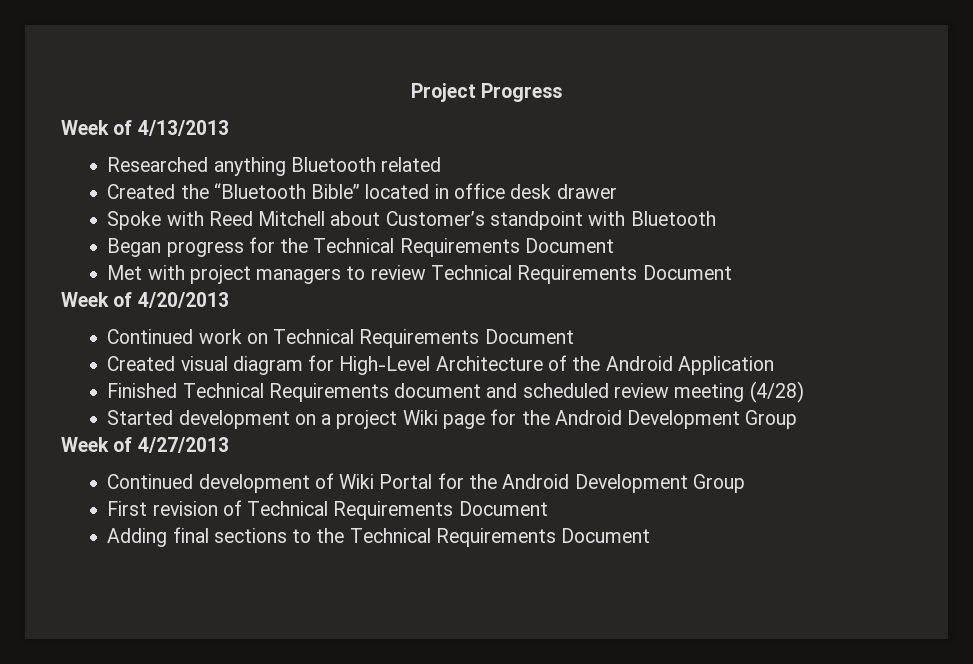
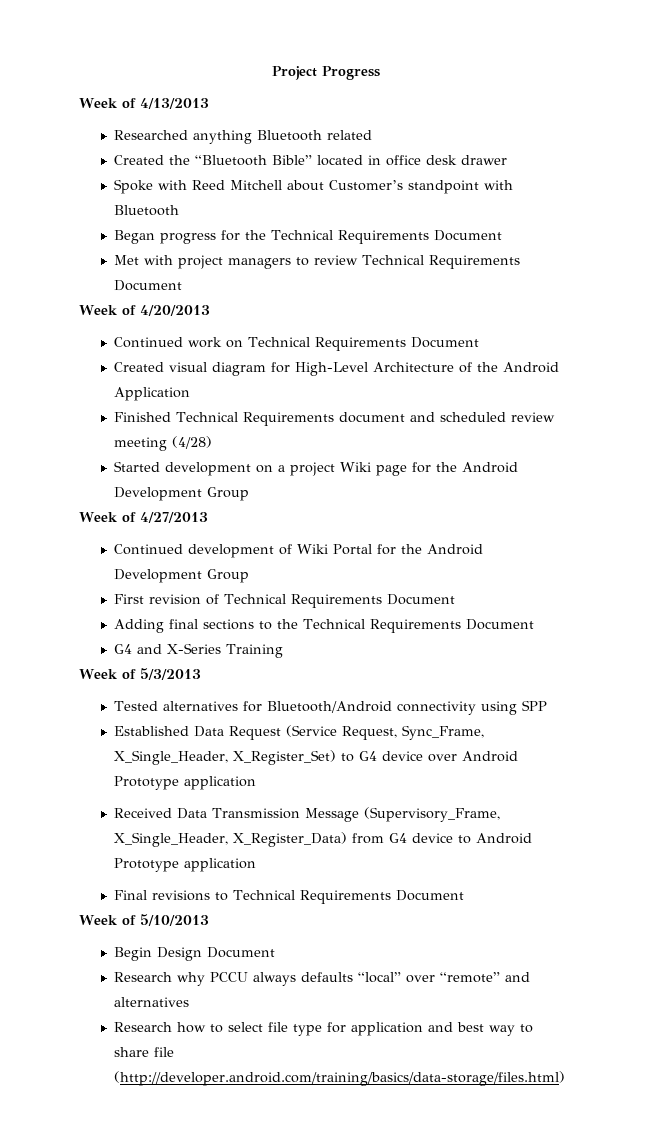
+ G4 and X-Series Training
+ Week of 5/3/2013
+ Tested alternatives for Bluetooth/Android connectivity using SPP
+ Established Data Request (Service Request, Sync_Frame, X_Single_Header, X_Register_Set) to G4 device over Android Prototype application
+ Received Data Transmission Message (Supervisory_Frame, X_Single_Header, X_Register_Data) from G4 device to Android Prototype application
+ Final revisions to Technical Requirements Document
+ Week of 5/10/2013
+ Begin Design Document
+ Research why PCCU always defaults “local” over “remote” and alternatives
+ Research how to select file type for application and best way to share file (http://developer.android.com/training/basics/data-storage/files.html)

